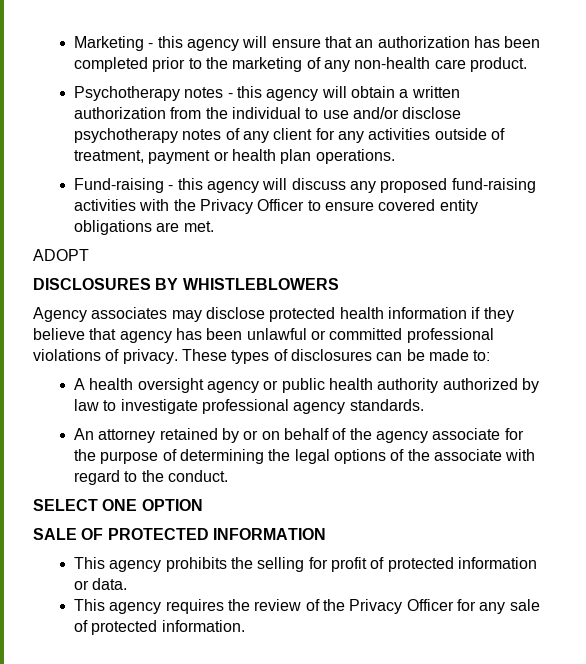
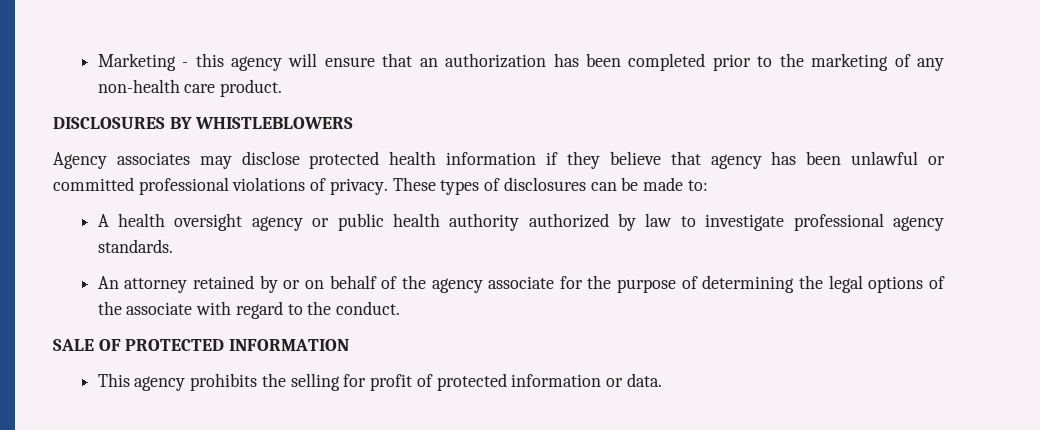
- Psychotherapy notes - this agency will obtain a written authorization from the individual to use and/or disclose psychotherapy notes of any client for any activities outside of treatment, payment or health plan operations.
- Fund-raising - this agency will discuss any proposed fund-raising activities with the Privacy Officer to ensure covered entity obligations are met.
- ADOPT
- SELECT ONE OPTION
- This agency requires the review of the Privacy Officer for any sale of protected information.

